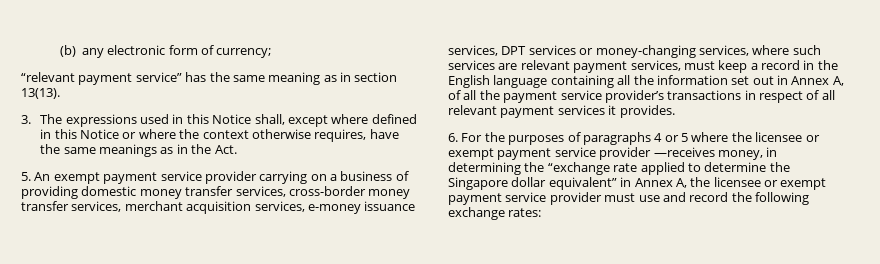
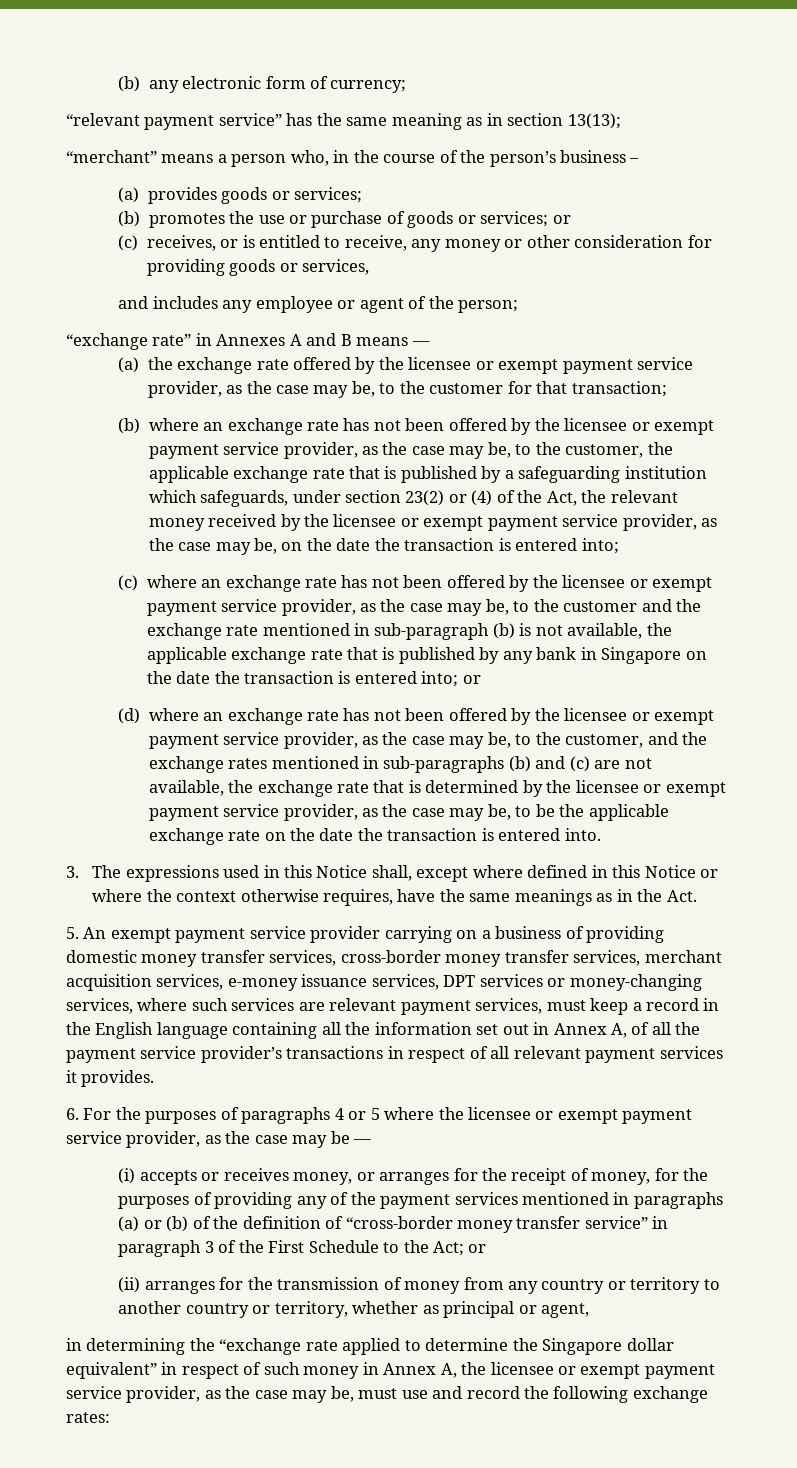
- “relevant payment service” has the same meaning as in section 13(13).
+ “relevant payment service” has the same meaning as in section 13(13);
+ “merchant” means a person who, in the course of the person’s business –
+ (a) provides goods or services;
+ (b) promotes the use or purchase of goods or services; or
+ (c) receives, or is entitled to receive, any money or other consideration for providing goods or services,
+ and includes any employee or agent of the person;
+ “exchange rate” in Annexes A and B means —
+ (a) the exchange rate offered by the licensee or exempt payment service provider, as the case may be, to the customer for that transaction;
+ (b) where an exchange rate has not been offered by the licensee or exempt payment service provider, as the case may be, to the customer, the applicable exchange rate that is published by a safeguarding institution which safeguards, under section 23(2) or (4) of the Act, the relevant money received by the licensee or exempt payment service provider, as the case may be, on the date the transaction is entered into;
+ (c) where an exchange rate has not been offered by the licensee or exempt payment service provider, as the case may be, to the customer and the exchange rate mentioned in sub-paragraph (b) is not available, the applicable exchange rate that is published by any bank in Singapore on the date the transaction is entered into; or
+ (d) where an exchange rate has not been offered by the licensee or exempt payment service provider, as the case may be, to the customer, and the exchange rates mentioned in sub-paragraphs (b) and (c) are not available, the exchange rate that is determined by the licensee or exempt payment service provider, as the case may be, to be the applicable exchange rate on the date the transaction is entered into.
- 6. For the purposes of paragraphs 4 or 5 where the licensee or exempt payment service provider —receives money, in determining the “exchange rate applied to determine the Singapore dollar equivalent” in Annex A, the licensee or exempt payment service provider must use and record the following exchange rates:
+ 6. For the purposes of paragraphs 4 or 5 where the licensee or exempt payment service provider, as the case may be —
+ (i) accepts or receives money, or arranges for the receipt of money, for the purposes of providing any of the payment services mentioned in paragraphs (a) or (b) of the definition of “cross-border money transfer service” in paragraph 3 of the First Schedule to the Act; or
+ (ii) arranges for the transmission of money from any country or territory to another country or territory, whether as principal or agent,
+ in determining the “exchange rate applied to determine the Singapore dollar equivalent” in respect of such money in Annex A, the licensee or exempt payment service provider, as the case may be, must use and record the following exchange rates:

